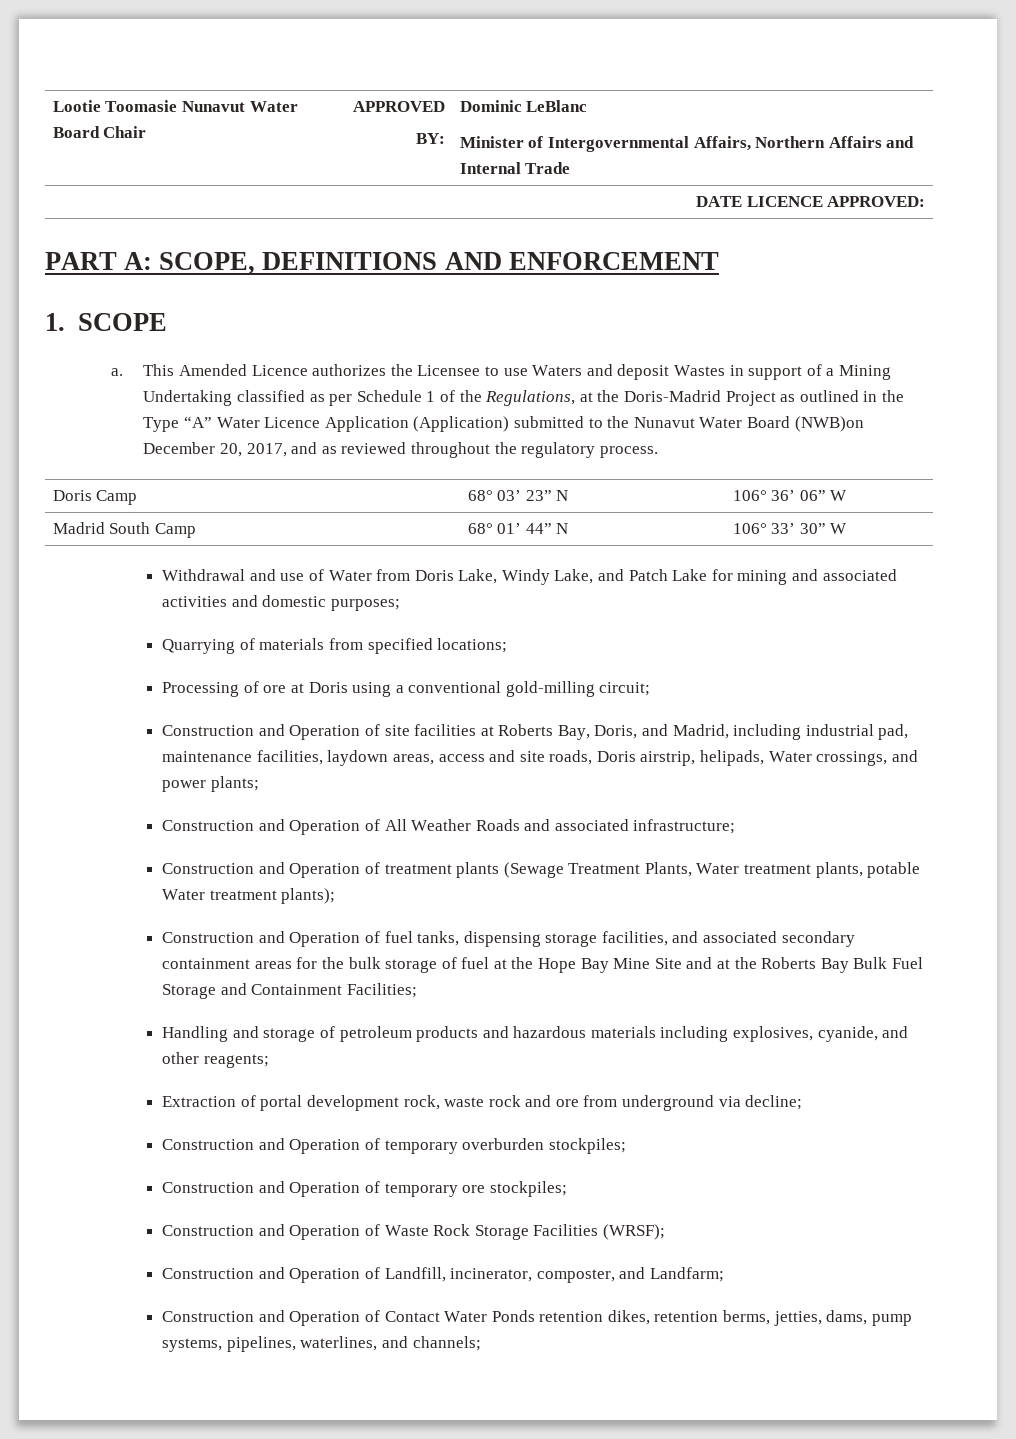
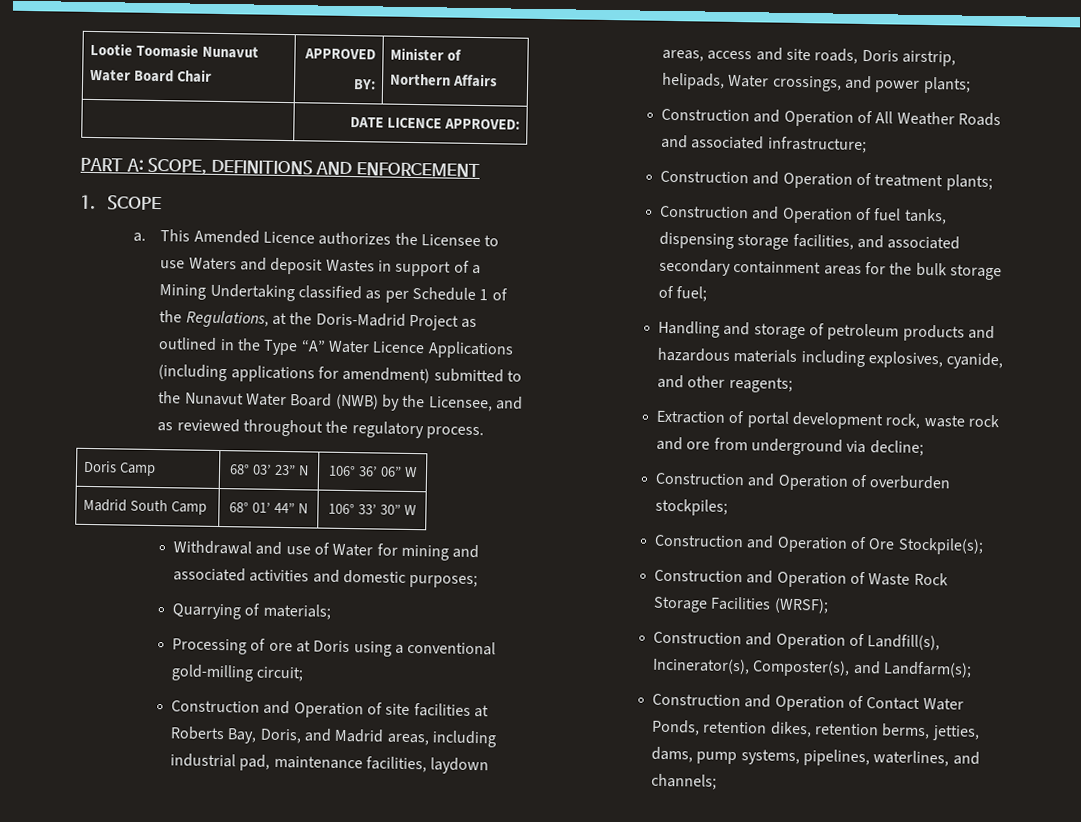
  Lootie Toomasie Nunavut Water Board Chair | APPROVED
- BY: | Dominic LeBlanc
- Minister of Intergovernmental Affairs, Northern Affairs and Internal Trade
+ BY: | Minister of Northern Affairs
- This Amended Licence authorizes the Licensee to use Waters and deposit Wastes in support of a Mining Undertaking classified as per Schedule 1 of the Regulations, at the Doris-Madrid Project as outlined in the Type “A” Water Licence Application (Application) submitted to the Nunavut Water Board (NWB)on December 20, 2017, and as reviewed throughout the regulatory process.
+ This Amended Licence authorizes the Licensee to use Waters and deposit Wastes in support of a Mining Undertaking classified as per Schedule 1 of the Regulations, at the Doris-Madrid Project as outlined in the Type “A” Water Licence Applications (including applications for amendment) submitted to the Nunavut Water Board (NWB) by the Licensee, and as reviewed throughout the regulatory process.
- Withdrawal and use of Water from Doris Lake, Windy Lake, and Patch Lake for mining and associated activities and domestic purposes;
+ Withdrawal and use of Water for mining and associated activities and domestic purposes;
- Quarrying of materials from specified locations;
+ Quarrying of materials;
- Construction and Operation of site facilities at Roberts Bay, Doris, and Madrid, including industrial pad, maintenance facilities, laydown areas, access and site roads, Doris airstrip, helipads, Water crossings, and power plants;
+ Construction and Operation of site facilities at Roberts Bay, Doris, and Madrid areas, including industrial pad, maintenance facilities, laydown areas, access and site roads, Doris airstrip, helipads, Water crossings, and power plants;
- Construction and Operation of treatment plants (Sewage Treatment Plants, Water treatment plants, potable Water treatment plants);
+ Construction and Operation of treatment plants;
- Construction and Operation of fuel tanks, dispensing storage facilities, and associated secondary containment areas for the bulk storage of fuel at the Hope Bay Mine Site and at the Roberts Bay Bulk Fuel Storage and Containment Facilities;
+ Construction and Operation of fuel tanks, dispensing storage facilities, and associated secondary containment areas for the bulk storage of fuel;
- Construction and Operation of temporary overburden stockpiles;
+ Construction and Operation of overburden stockpiles;
- Construction and Operation of temporary ore stockpiles;
+ Construction and Operation of Ore Stockpile(s);
- Construction and Operation of Landfill, incinerator, composter, and Landfarm;
+ Construction and Operation of Landfill(s), Incinerator(s), Composter(s), and Landfarm(s);
- Construction and Operation of Contact Water Ponds retention dikes, retention berms, jetties, dams, pump systems, pipelines, waterlines, and channels;
+ Construction and Operation of Contact Water Ponds, retention dikes, retention berms, jetties, dams, pump systems, pipelines, waterlines, and channels;

